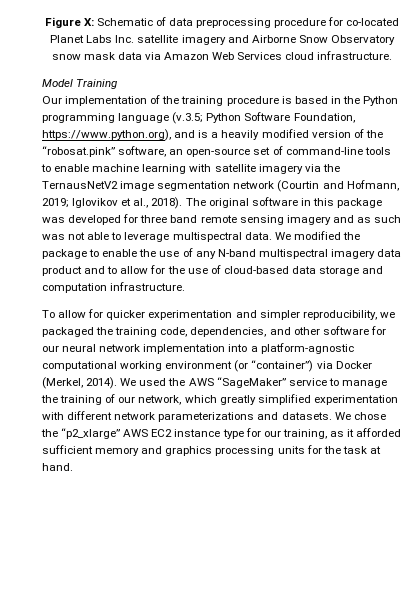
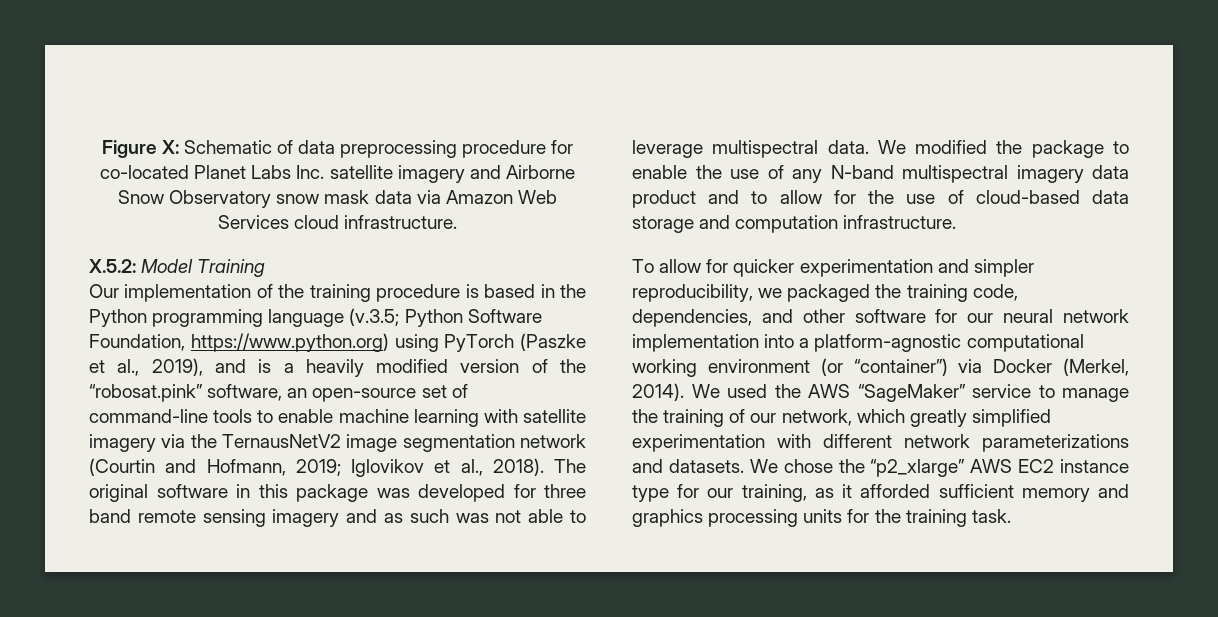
- Model Training
+ X.5.2: Model Training
- Our implementation of the training procedure is based in the Python programming language (v.3.5; Python Software Foundation, https://www.python.org), and is a heavily modified version of the “robosat.pink” software, an open-source set of command-line tools to enable machine learning with satellite imagery via the TernausNetV2 image segmentation network (Courtin and Hofmann, 2019; Iglovikov et al., 2018).
+ Our implementation of the training procedure is based in the Python programming language (v.3.5; Python Software Foundation, https://www.python.org) using PyTorch (Paszke et al., 2019), and is a heavily modified version of the “robosat.pink” software, an open-source set of command-line tools to enable machine learning with satellite imagery via the TernausNetV2 image segmentation network (Courtin and Hofmann, 2019; Iglovikov et al., 2018).
- We chose the “p2_xlarge” AWS EC2 instance type for our training, as it afforded sufficient memory and graphics processing units for the task at hand.
+ We chose the “p2_xlarge” AWS EC2 instance type for our training, as it afforded sufficient memory and graphics processing units for the training task.

